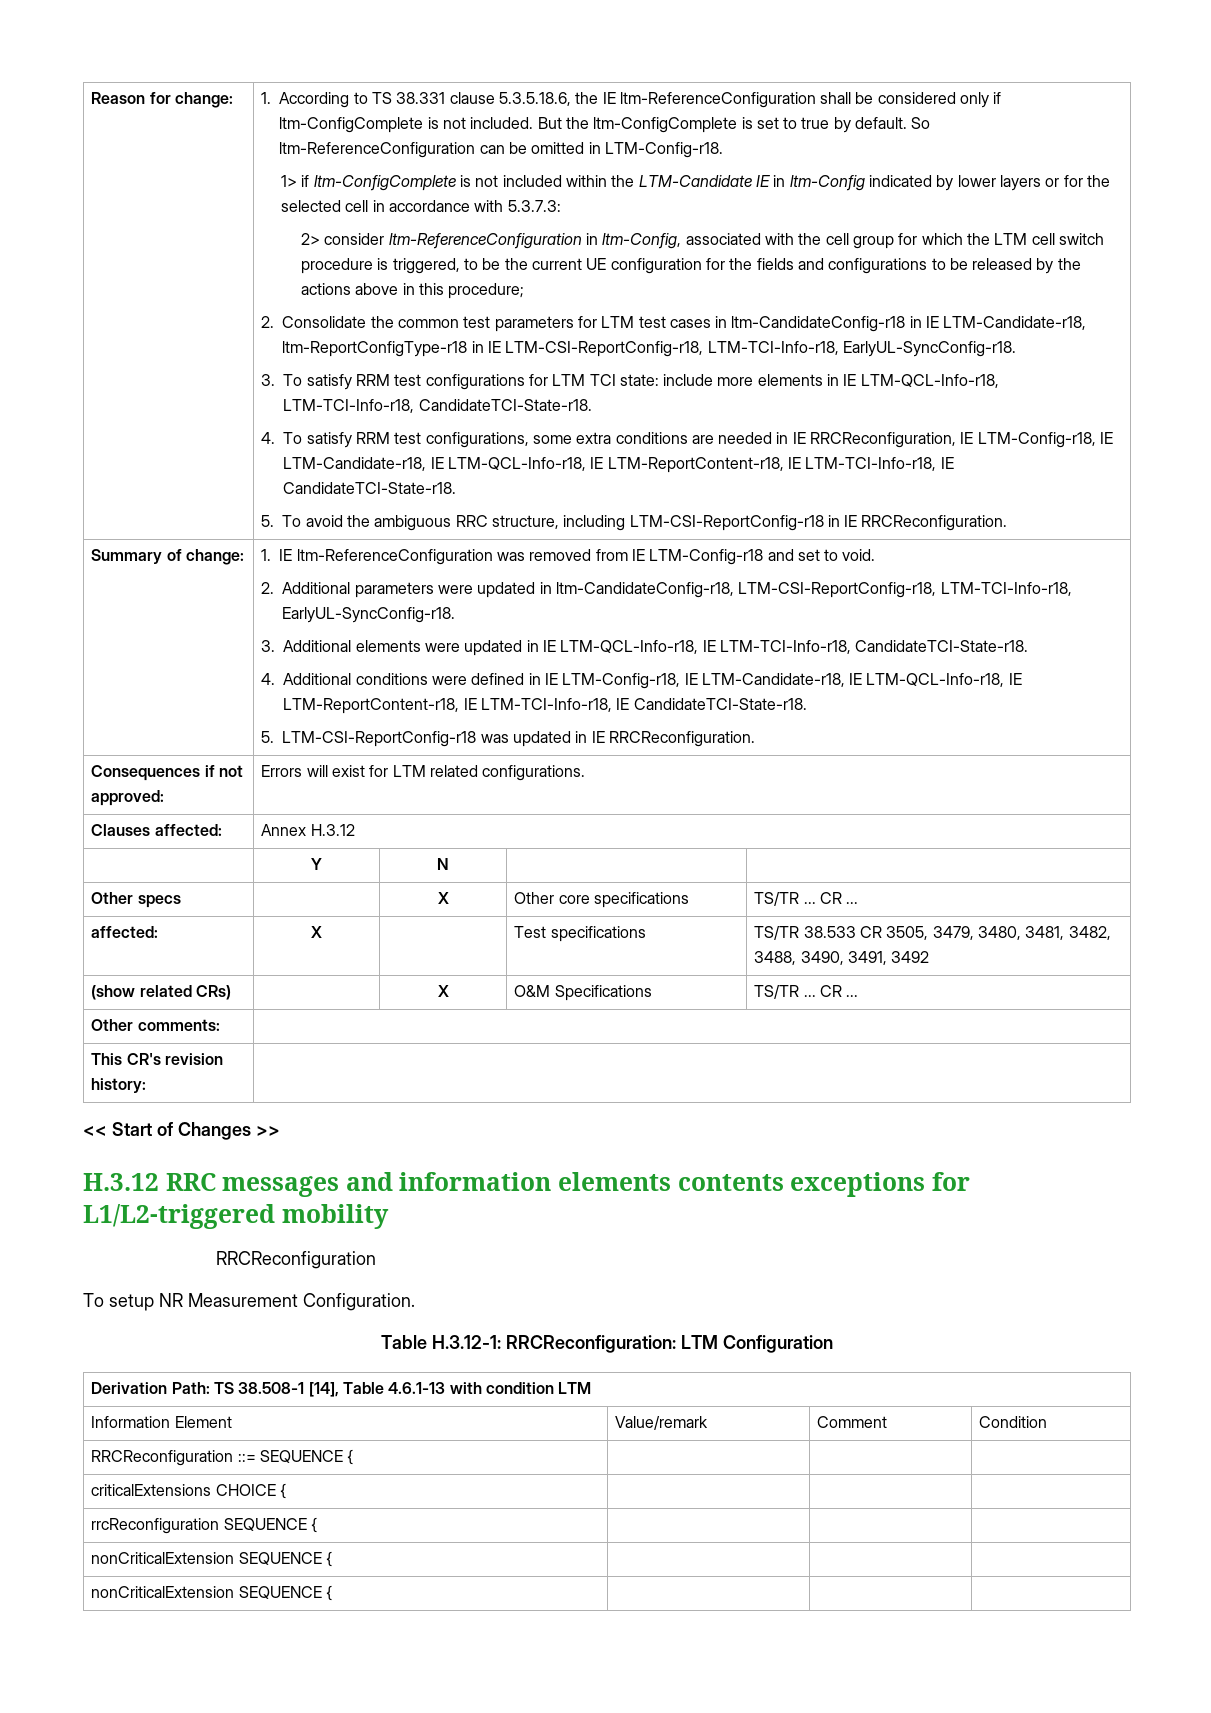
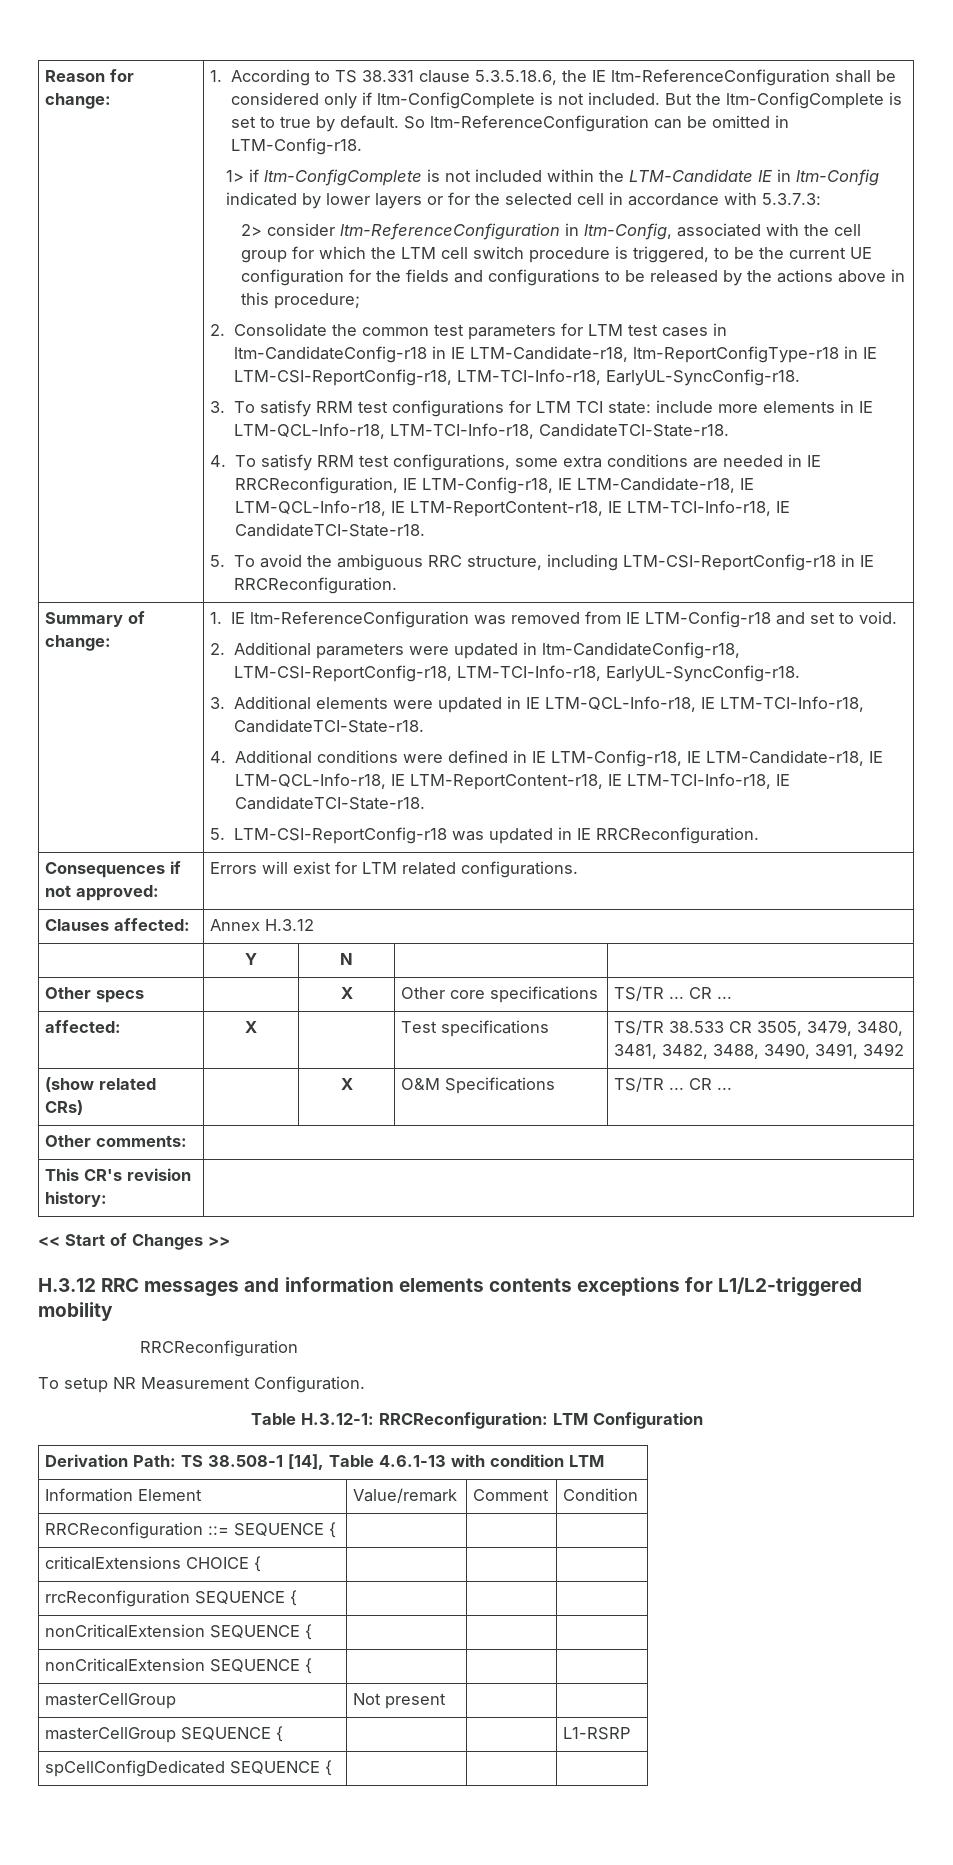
+ masterCellGroup | Not present | |
+ masterCellGroup SEQUENCE { | | | L1-RSRP
+ spCellConfigDedicated SEQUENCE { | | |

